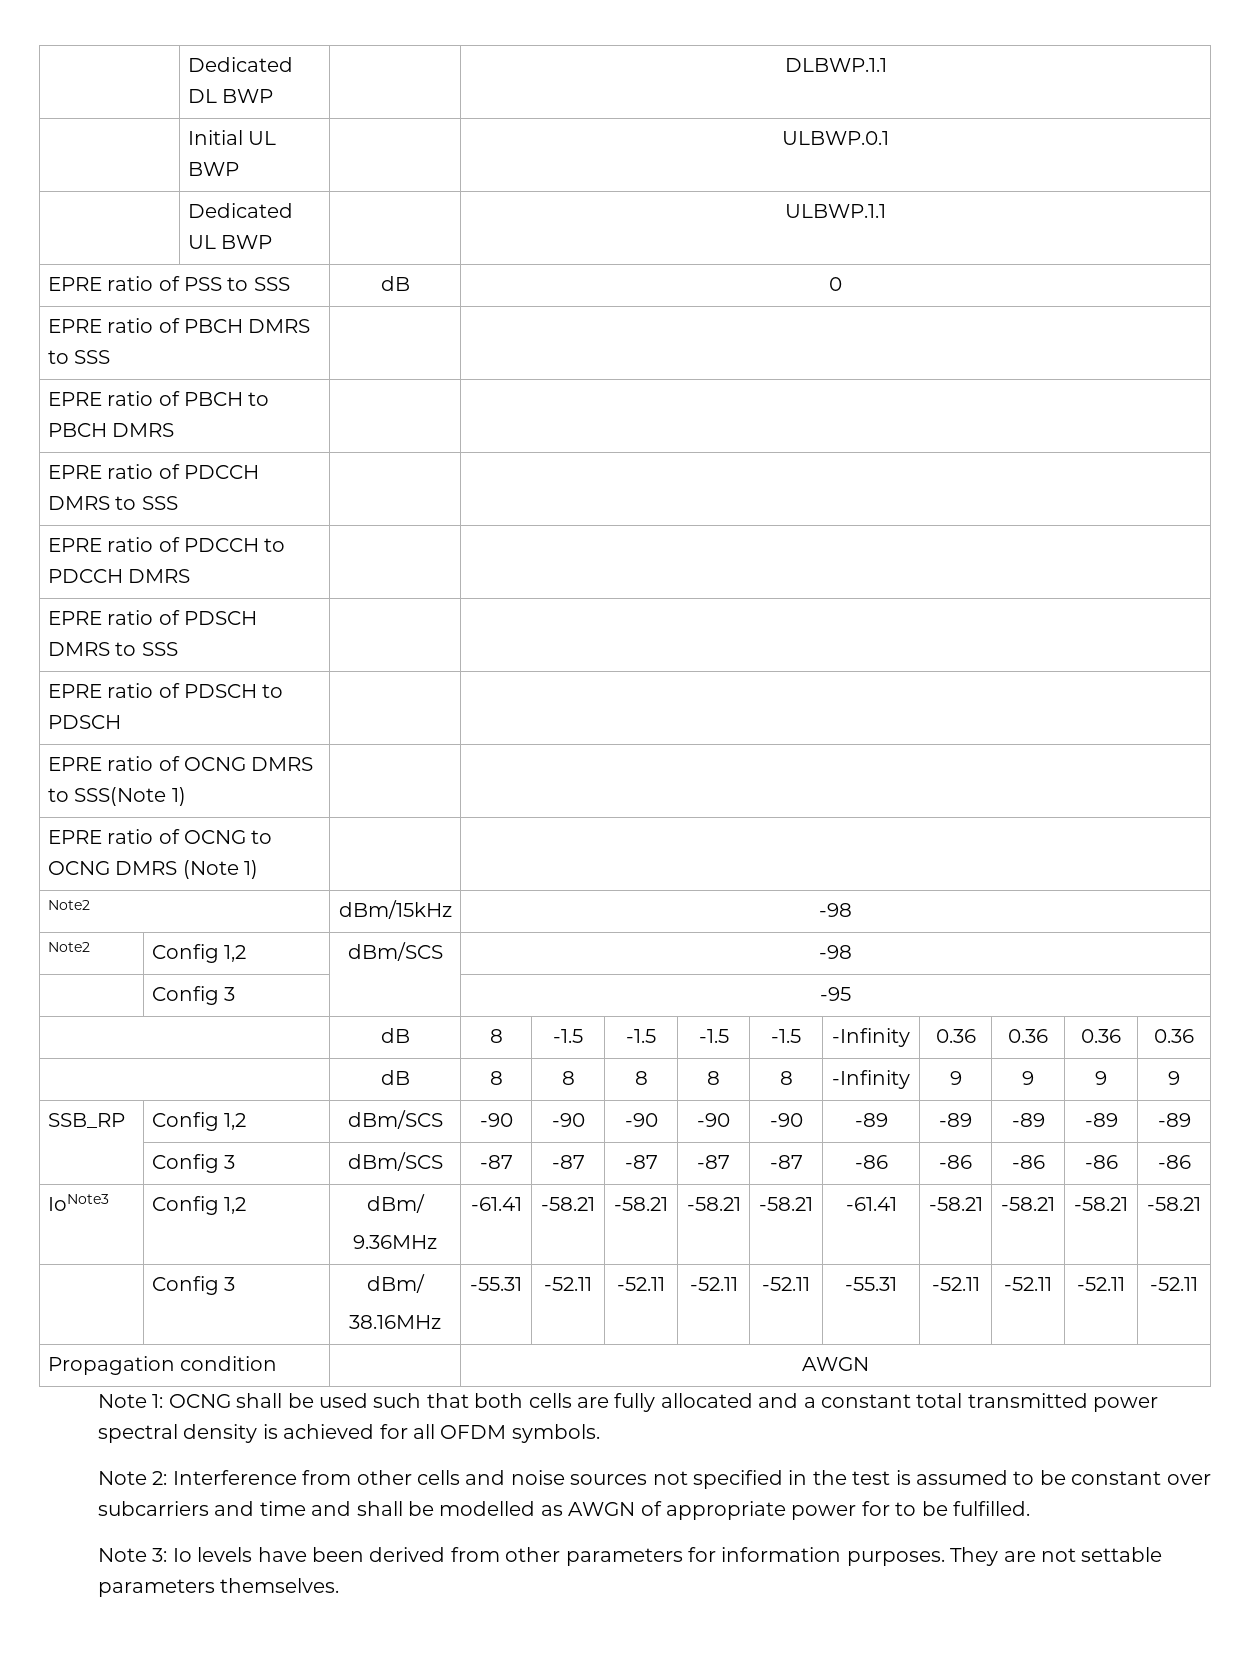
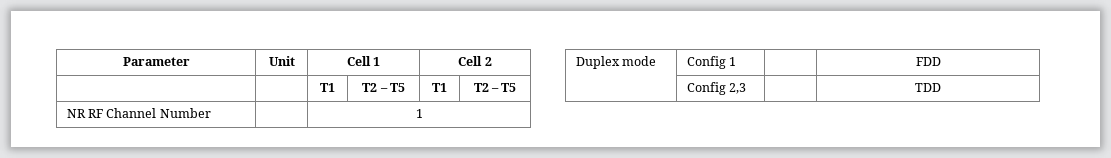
- | Dedicated DL BWP | | DLBWP.1.1
- | Initial UL BWP | | ULBWP.0.1
- | Dedicated UL BWP | | ULBWP.1.1
- EPRE ratio of PSS to SSS | dB | 0
- EPRE ratio of PBCH DMRS to SSS | |
- EPRE ratio of PBCH to PBCH DMRS | |
- EPRE ratio of PDCCH DMRS to SSS | |
- EPRE ratio of PDCCH to PDCCH DMRS | |
- EPRE ratio of PDSCH DMRS to SSS | |
- EPRE ratio of PDSCH to PDSCH | |
- EPRE ratio of OCNG DMRS to SSS(Note 1) | |
- EPRE ratio of OCNG to OCNG DMRS (Note 1) | |
- Note2 | dBm/15kHz | -98
- Note2 | Config 1,2 | dBm/SCS | -98
- | Config 3 | | -95
- | dB | 8 | -1.5 | -1.5 | -1.5 | -1.5 | -Infinity | 0.36 | 0.36 | 0.36 | 0.36
- | dB | 8 | 8 | 8 | 8 | 8 | -Infinity | 9 | 9 | 9 | 9
- SSB_RP | Config 1,2 | dBm/SCS | -90 | -90 | -90 | -90 | -90 | -89 | -89 | -89 | -89 | -89
- | Config 3 | dBm/SCS | -87 | -87 | -87 | -87 | -87 | -86 | -86 | -86 | -86 | -86
- IoNote3 | Config 1,2 | dBm/
- 9.36MHz | -61.41 | -58.21 | -58.21 | -58.21 | -58.21 | -61.41 | -58.21 | -58.21 | -58.21 | -58.21
- | Config 3 | dBm/
- 38.16MHz | -55.31 | -52.11 | -52.11 | -52.11 | -52.11 | -55.31 | -52.11 | -52.11 | -52.11 | -52.11
- Propagation condition | | AWGN
- Note 1: OCNG shall be used such that both cells are fully allocated and a constant total transmitted power spectral density is achieved for all OFDM symbols.
- Note 2: Interference from other cells and noise sources not specified in the test is assumed to be constant over subcarriers and time and shall be modelled as AWGN of appropriate power for to be fulfilled.
- Note 3: Io levels have been derived from other parameters for information purposes. They are not settable parameters themselves.
+ Parameter | Unit | Cell 1 | Cell 2
+ | | T1 | T2 – T5 | T1 | T2 – T5
+ NR RF Channel Number | | 1
+ Duplex mode | Config 1 | | FDD
+ | Config 2,3 | | TDD

